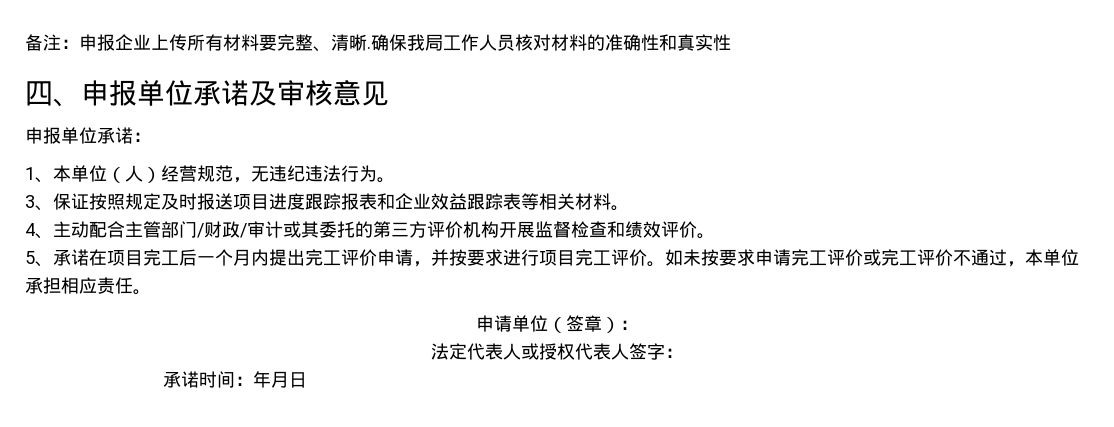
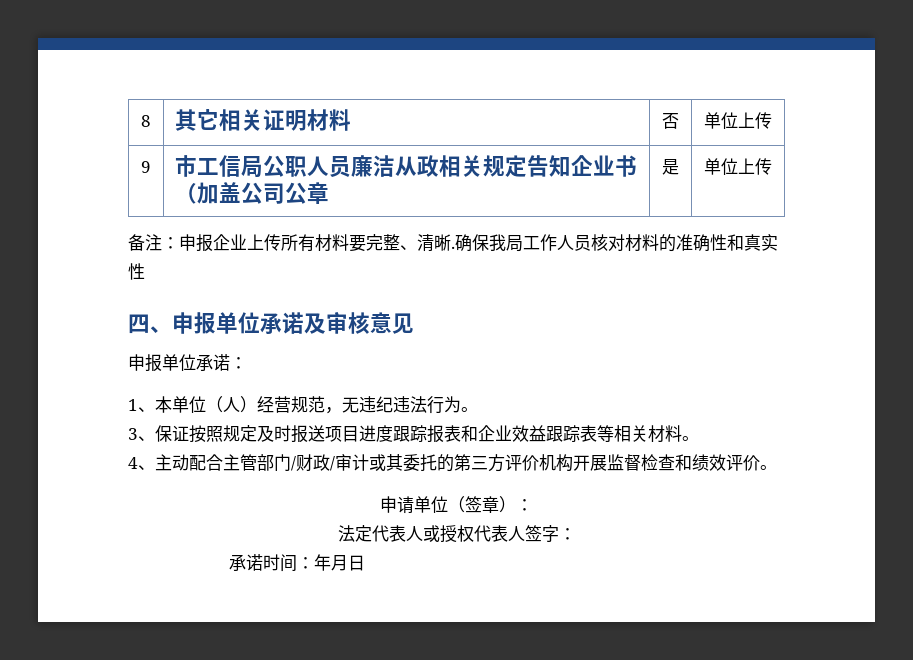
+ 8 | 其它相关证明材料 | 否 | 单位上传
+ 9 | 市工信局公职人员廉洁从政相关规定告知企业书（加盖公司公章 | 是 | 单位上传
- 5、承诺在项目完工后一个月内提出完工评价申请，并按要求进行项目完工评价。如未按要求申请完工评价或完工评价不通过，本单位承担相应责任。

